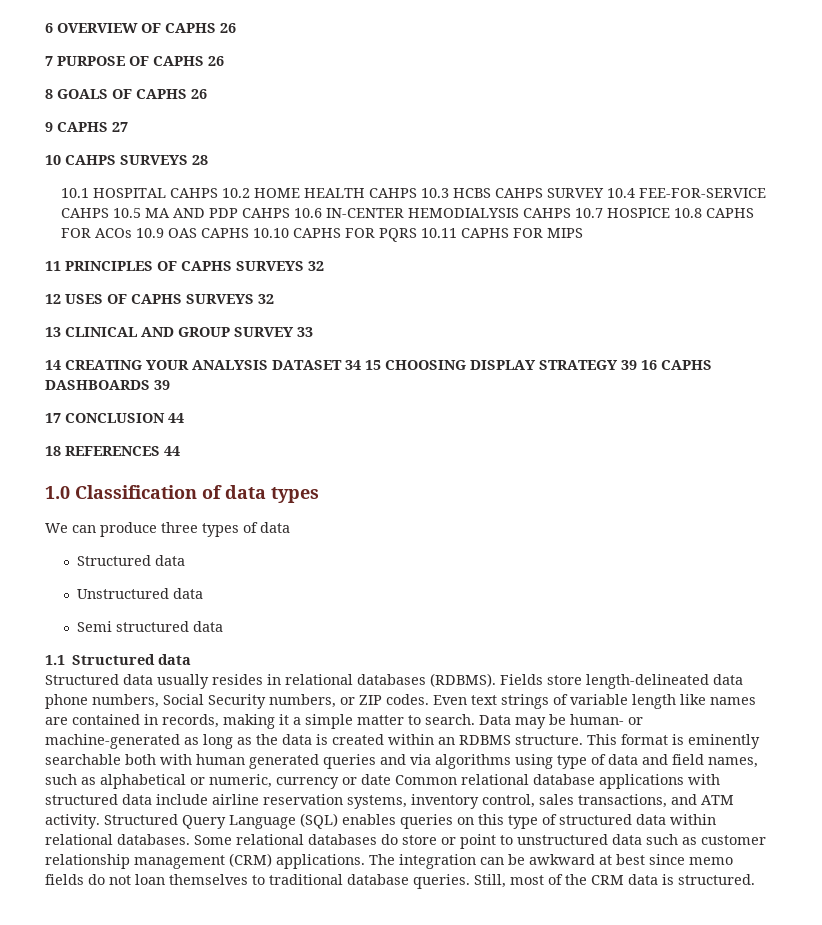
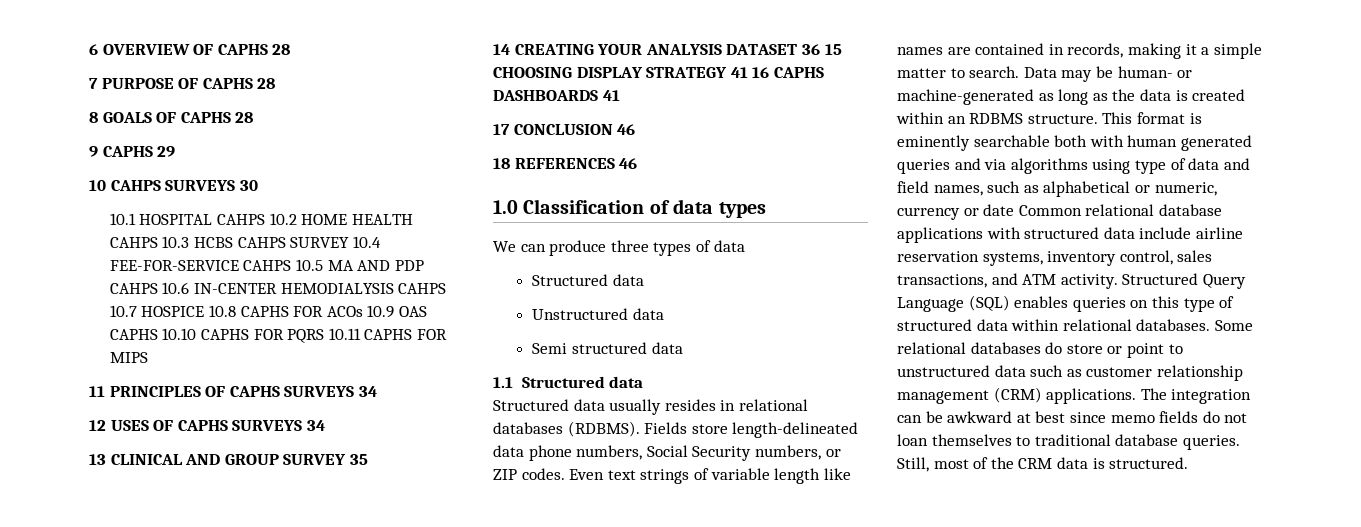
- 6 OVERVIEW OF CAPHS 26
+ 6 OVERVIEW OF CAPHS 28
- 7 PURPOSE OF CAPHS 26
+ 7 PURPOSE OF CAPHS 28
- 8 GOALS OF CAPHS 26
+ 8 GOALS OF CAPHS 28
- 9 CAPHS 27
+ 9 CAPHS 29
- 10 CAHPS SURVEYS 28
+ 10 CAHPS SURVEYS 30
- 11 PRINCIPLES OF CAPHS SURVEYS 32
+ 11 PRINCIPLES OF CAPHS SURVEYS 34
- 12 USES OF CAPHS SURVEYS 32
+ 12 USES OF CAPHS SURVEYS 34
- 13 CLINICAL AND GROUP SURVEY 33
+ 13 CLINICAL AND GROUP SURVEY 35
- 14 CREATING YOUR ANALYSIS DATASET 34 15 CHOOSING DISPLAY STRATEGY 39 16 CAPHS DASHBOARDS 39
+ 14 CREATING YOUR ANALYSIS DATASET 36 15 CHOOSING DISPLAY STRATEGY 41 16 CAPHS DASHBOARDS 41
- 17 CONCLUSION 44
+ 17 CONCLUSION 46
- 18 REFERENCES 44
+ 18 REFERENCES 46

